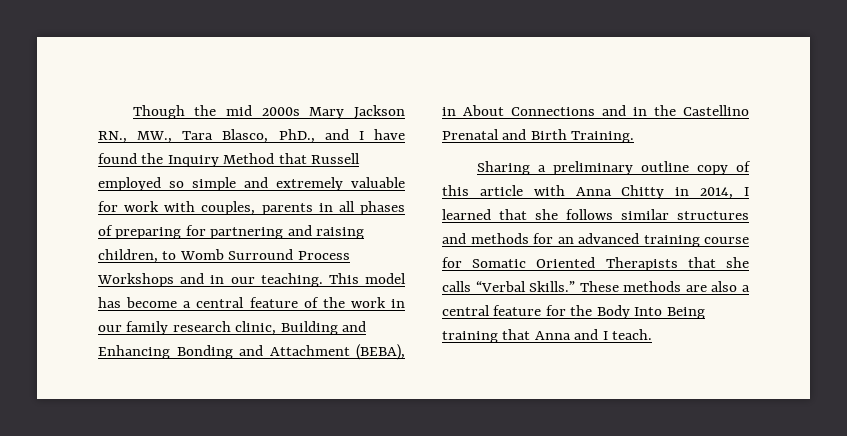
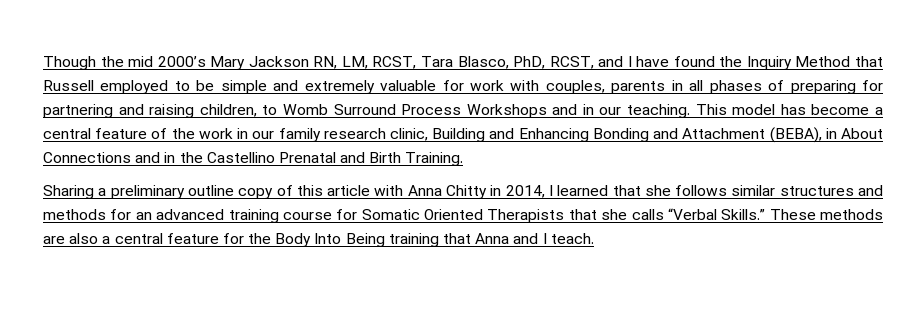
- Though the mid 2000s Mary Jackson RN., MW., Tara Blasco, PhD., and I have found the Inquiry Method that Russell employed so simple and extremely valuable for work with couples, parents in all phases of preparing for partnering and raising children, to Womb Surround Process Workshops and in our teaching.
+ Though the mid 2000’s Mary Jackson RN, LM, RCST, Tara Blasco, PhD, RCST, and I have found the Inquiry Method that Russell employed to be simple and extremely valuable for work with couples, parents in all phases of preparing for partnering and raising children, to Womb Surround Process Workshops and in our teaching.

